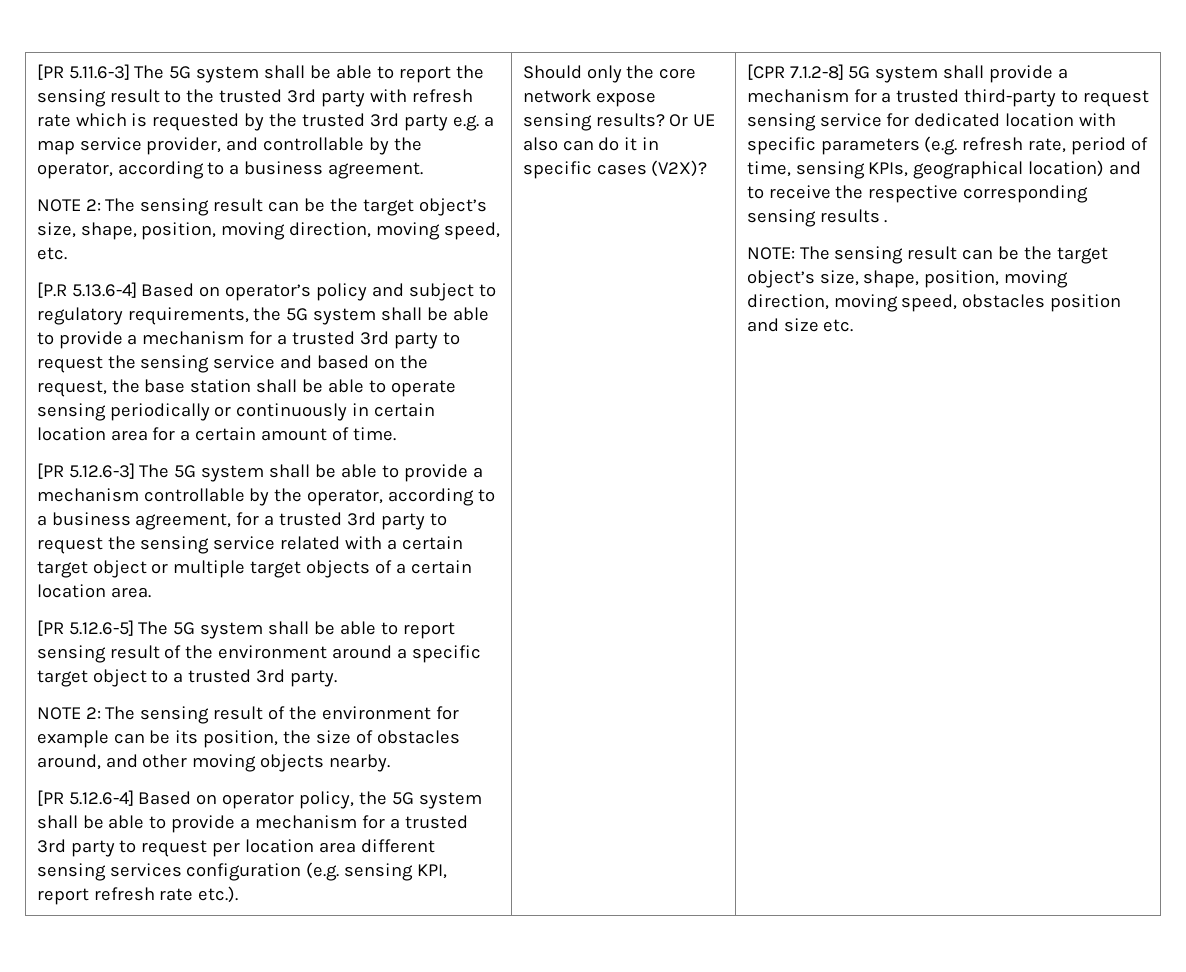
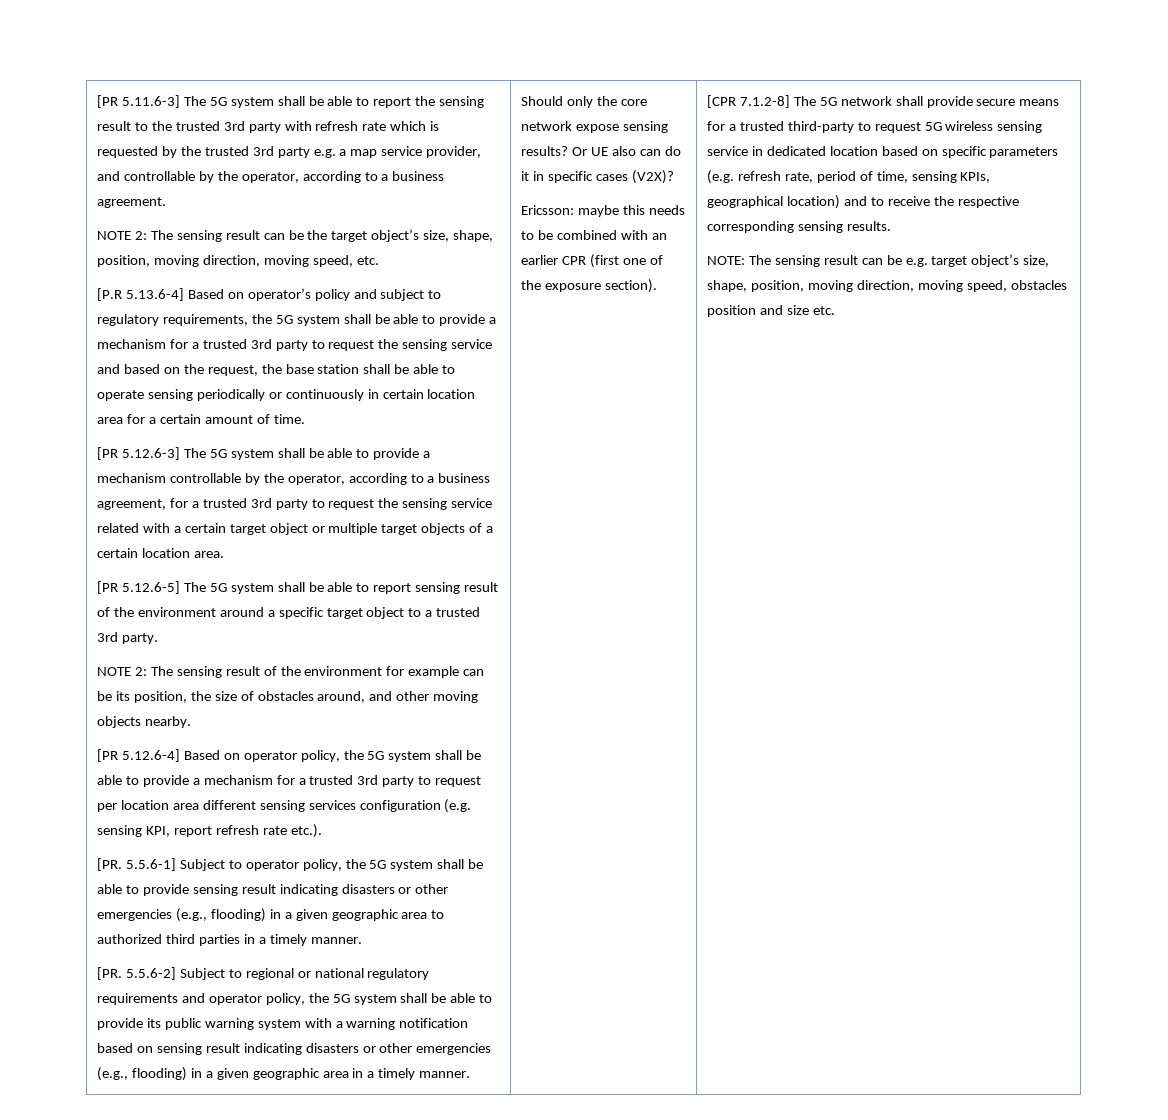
+ [PR. 5.5.6-1] Subject to operator policy, the 5G system shall be able to provide sensing result indicating disasters or other emergencies (e.g., flooding) in a given geographic area to authorized third parties in a timely manner.
+ [PR. 5.5.6-2] Subject to regional or national regulatory requirements and operator policy, the 5G system shall be able to provide its public warning system with a warning notification based on sensing result indicating disasters or other emergencies (e.g., flooding) in a given geographic area in a timely manner.
- [CPR 7.1.2-8] 5G system shall provide a mechanism for a trusted third-party to request sensing service for dedicated location with specific parameters (e.g. refresh rate, period of time, sensing KPIs, geographical location) and to receive the respective corresponding sensing results .
+ Ericsson: maybe this needs to be combined with an earlier CPR (first one of the exposure section). | [CPR 7.1.2-8] The 5G network shall provide secure means for a trusted third-party to request 5G wireless sensing service in dedicated location based on specific parameters (e.g. refresh rate, period of time, sensing KPIs, geographical location) and to receive the respective corresponding sensing results.
- NOTE: The sensing result can be the target object’s size, shape, position, moving direction, moving speed, obstacles position and size etc.
+ NOTE: The sensing result can be e.g. target object’s size, shape, position, moving direction, moving speed, obstacles position and size etc.

